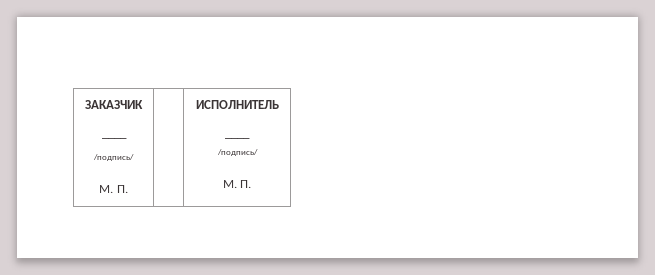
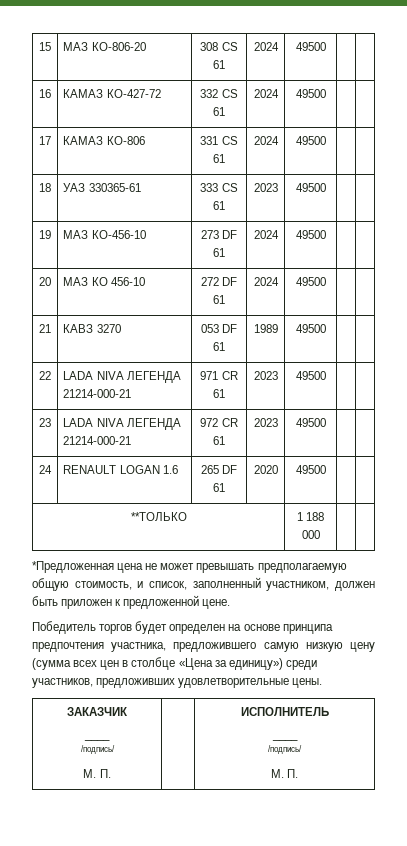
+ 15 | МАЗ КО-806-20 | 308 CS 61 | 2024 | 49500 | |
+ 16 | КАМАЗ КО-427-72 | 332 CS 61 | 2024 | 49500 | |
+ 17 | КАМАЗ КО-806 | 331 CS 61 | 2024 | 49500 | |
+ 18 | УАЗ 330365-61 | 333 CS 61 | 2023 | 49500 | |
+ 19 | МАЗ КО-456-10 | 273 DF 61 | 2024 | 49500 | |
+ 20 | МАЗ КО 456-10 | 272 DF 61 | 2024 | 49500 | |
+ 21 | КАВЗ 3270 | 053 DF 61 | 1989 | 49500 | |
+ 22 | LADA NIVA ЛЕГЕНДА 21214-000-21 | 971 CR 61 | 2023 | 49500 | |
+ 23 | LADA NIVA ЛЕГЕНДА 21214-000-21 | 972 CR 61 | 2023 | 49500 | |
+ 24 | RENAULT LOGAN 1.6 | 265 DF 61 | 2020 | 49500 | |
+ **ТОЛЬКО | 1 188 000 | |
+ *Предложенная цена не может превышать предполагаемую общую стоимость, и список, заполненный участником, должен быть приложен к предложенной цене.
+ Победитель торгов будет определен на основе принципа предпочтения участника, предложившего самую низкую цену (сумма всех цен в столбце «Цена за единицу») среди участников, предложивших удовлетворительные цены.

